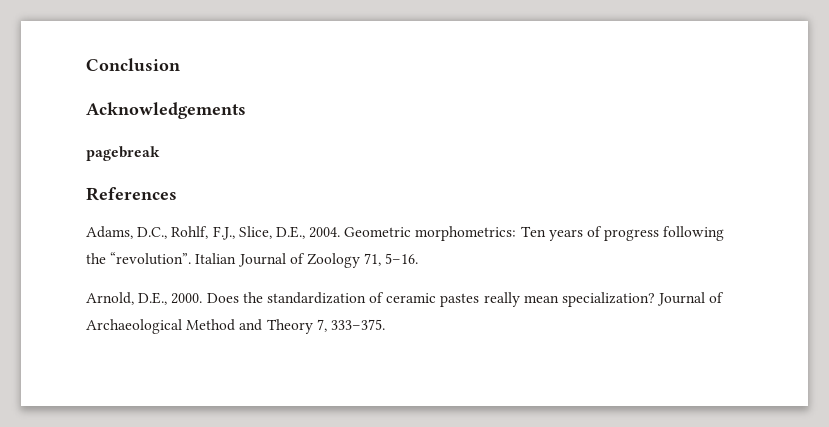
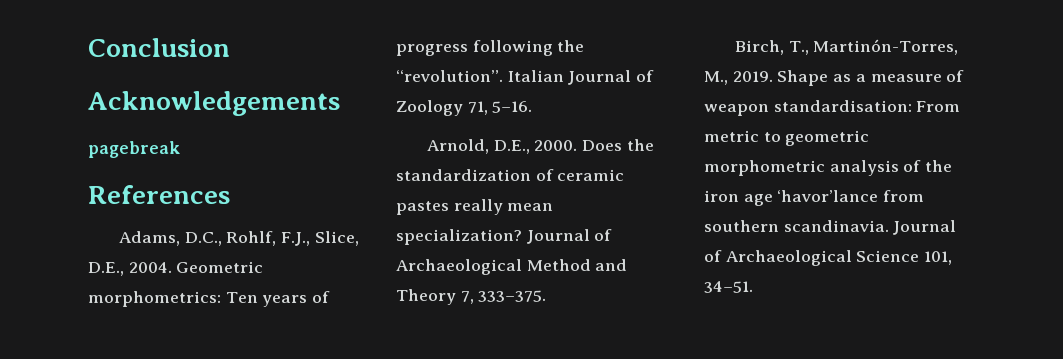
+ Birch, T., Martinón-Torres, M., 2019. Shape as a measure of weapon standardisation: From metric to geometric morphometric analysis of the iron age ‘havor’lance from southern scandinavia. Journal of Archaeological Science 101, 34–51.

